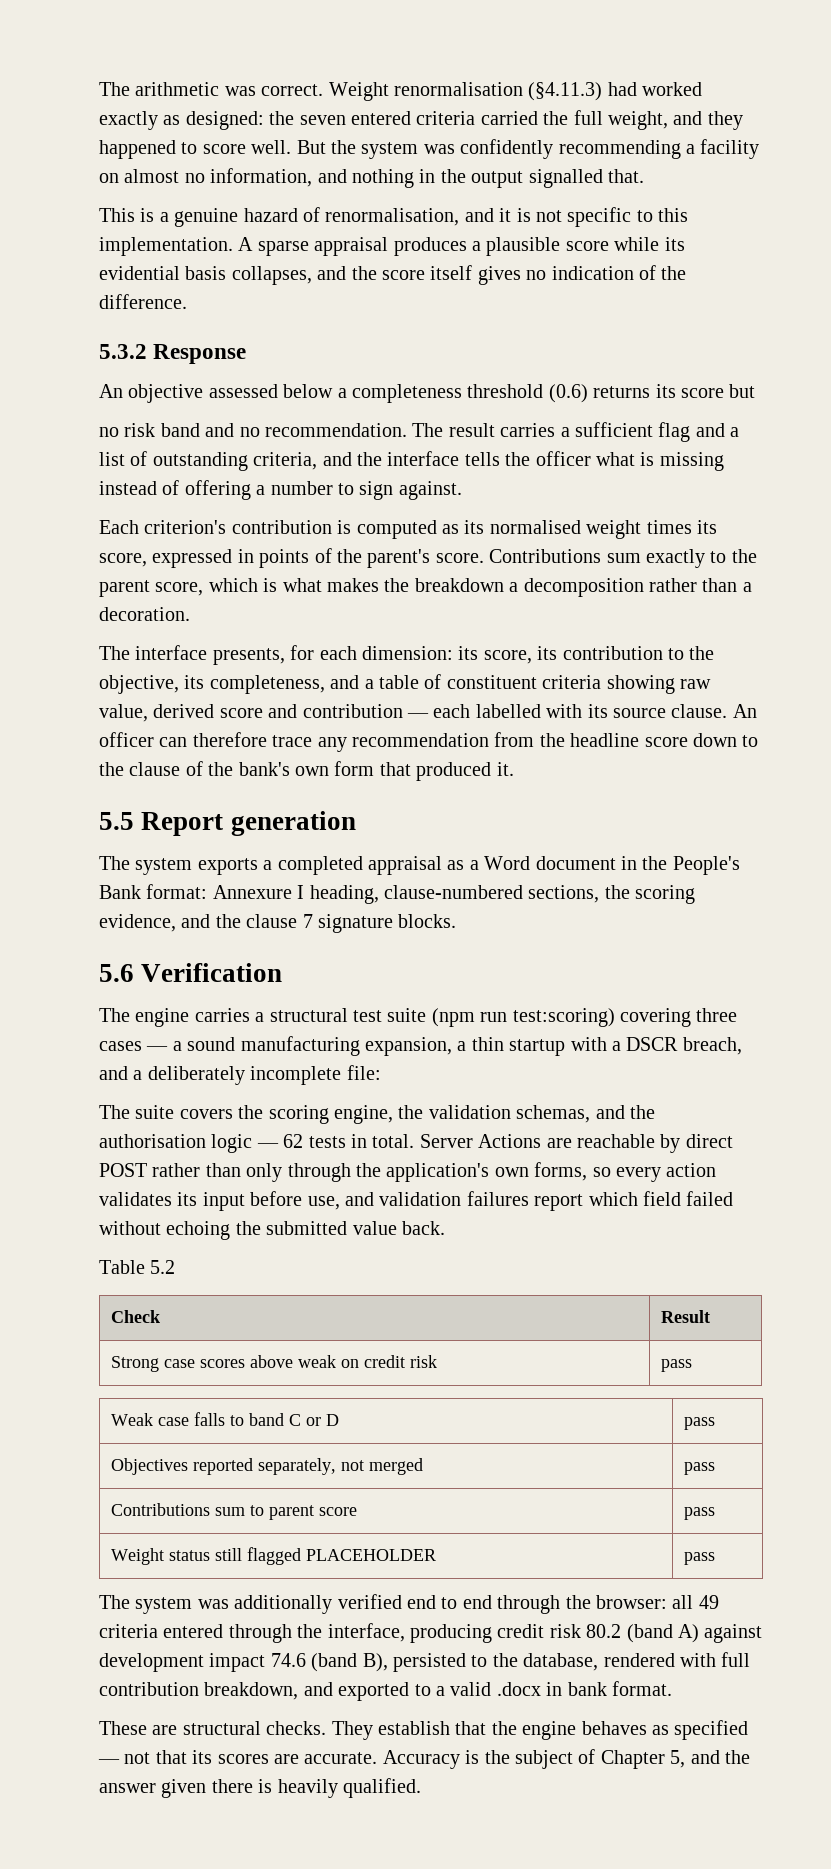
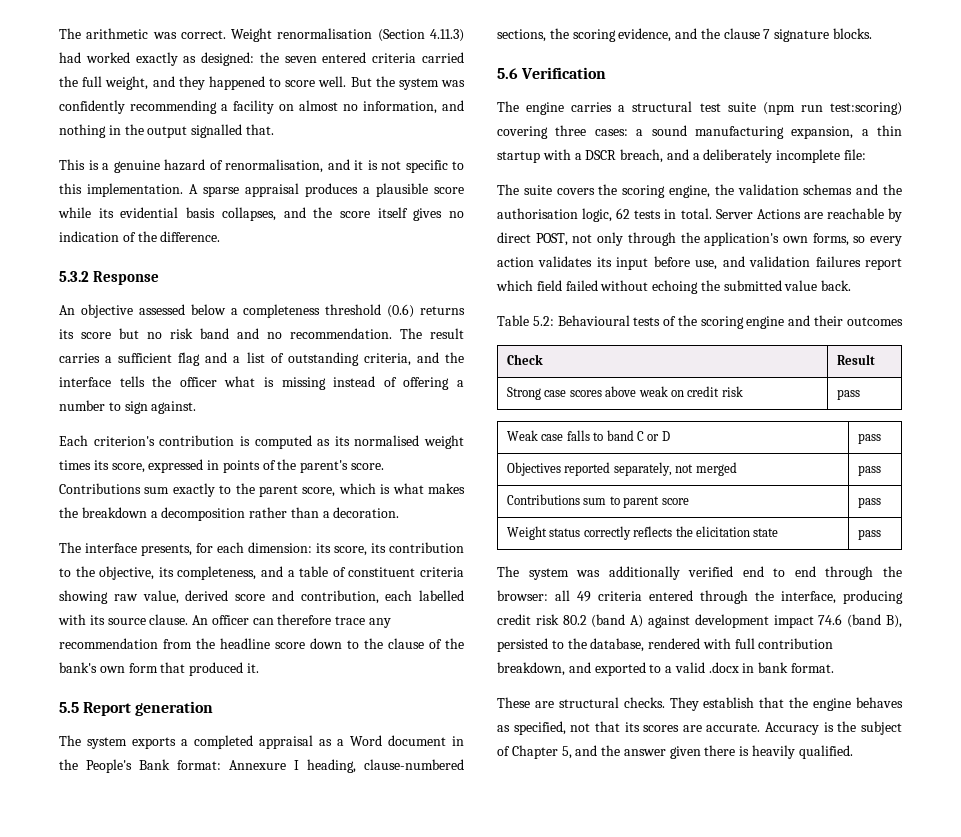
- Weight renormalisation (§4.11.3) had worked exactly as designed: the seven entered criteria carried the full weight, and they happened to score well.
+ Weight renormalisation (Section 4.11.3) had worked exactly as designed: the seven entered criteria carried the full weight, and they happened to score well.
- An objective assessed below a completeness threshold (0.6) returns its score but
- no risk band and no recommendation.
+ An objective assessed below a completeness threshold (0.6) returns its score but no risk band and no recommendation.
- The interface presents, for each dimension: its score, its contribution to the objective, its completeness, and a table of constituent criteria showing raw value, derived score and contribution — each labelled with its source clause.
+ The interface presents, for each dimension: its score, its contribution to the objective, its completeness, and a table of constituent criteria showing raw value, derived score and contribution, each labelled with its source clause.
- The engine carries a structural test suite (npm run test:scoring) covering three cases — a sound manufacturing expansion, a thin startup with a DSCR breach, and a deliberately incomplete file:
+ The engine carries a structural test suite (npm run test:scoring) covering three cases: a sound manufacturing expansion, a thin startup with a DSCR breach, and a deliberately incomplete file:
- The suite covers the scoring engine, the validation schemas, and the authorisation logic — 62 tests in total.
+ The suite covers the scoring engine, the validation schemas and the authorisation logic, 62 tests in total.
- Server Actions are reachable by direct POST rather than only through the application's own forms, so every action validates its input before use, and validation failures report which field failed without echoing the submitted value back.
+ Server Actions are reachable by direct POST, not only through the application's own forms, so every action validates its input before use, and validation failures report which field failed without echoing the submitted value back.
- Table 5.2
+ Table 5.2: Behavioural tests of the scoring engine and their outcomes
- Weight status still flagged PLACEHOLDER | pass
+ Weight status correctly reflects the elicitation state | pass
- They establish that the engine behaves as specified — not that its scores are accurate.
+ They establish that the engine behaves as specified, not that its scores are accurate.

